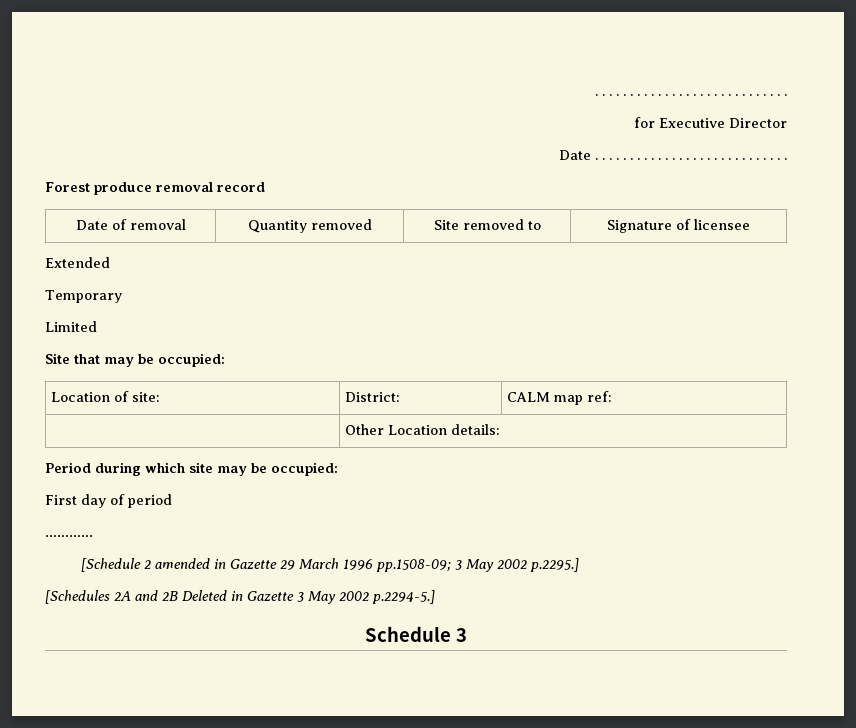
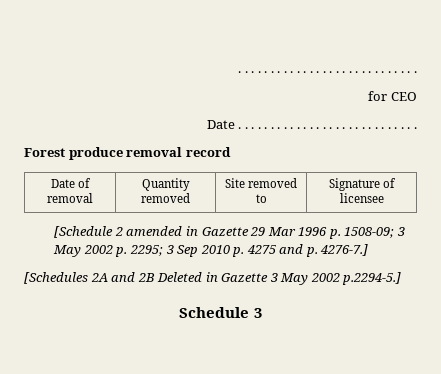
- for Executive Director
+ for CEO
- Extended
- Temporary
- Limited
- Site that may be occupied:
- Location of site: | District: | CALM map ref:
- | Other Location details:
- Period during which site may be occupied:
- First day of period
- …………
- [Schedule 2 amended in Gazette 29 March 1996 pp.1508-09; 3 May 2002 p.2295.]
+ [Schedule 2 amended in Gazette 29 Mar 1996 p. 1508-09; 3 May 2002 p. 2295; 3 Sep 2010 p. 4275 and p. 4276-7.]

